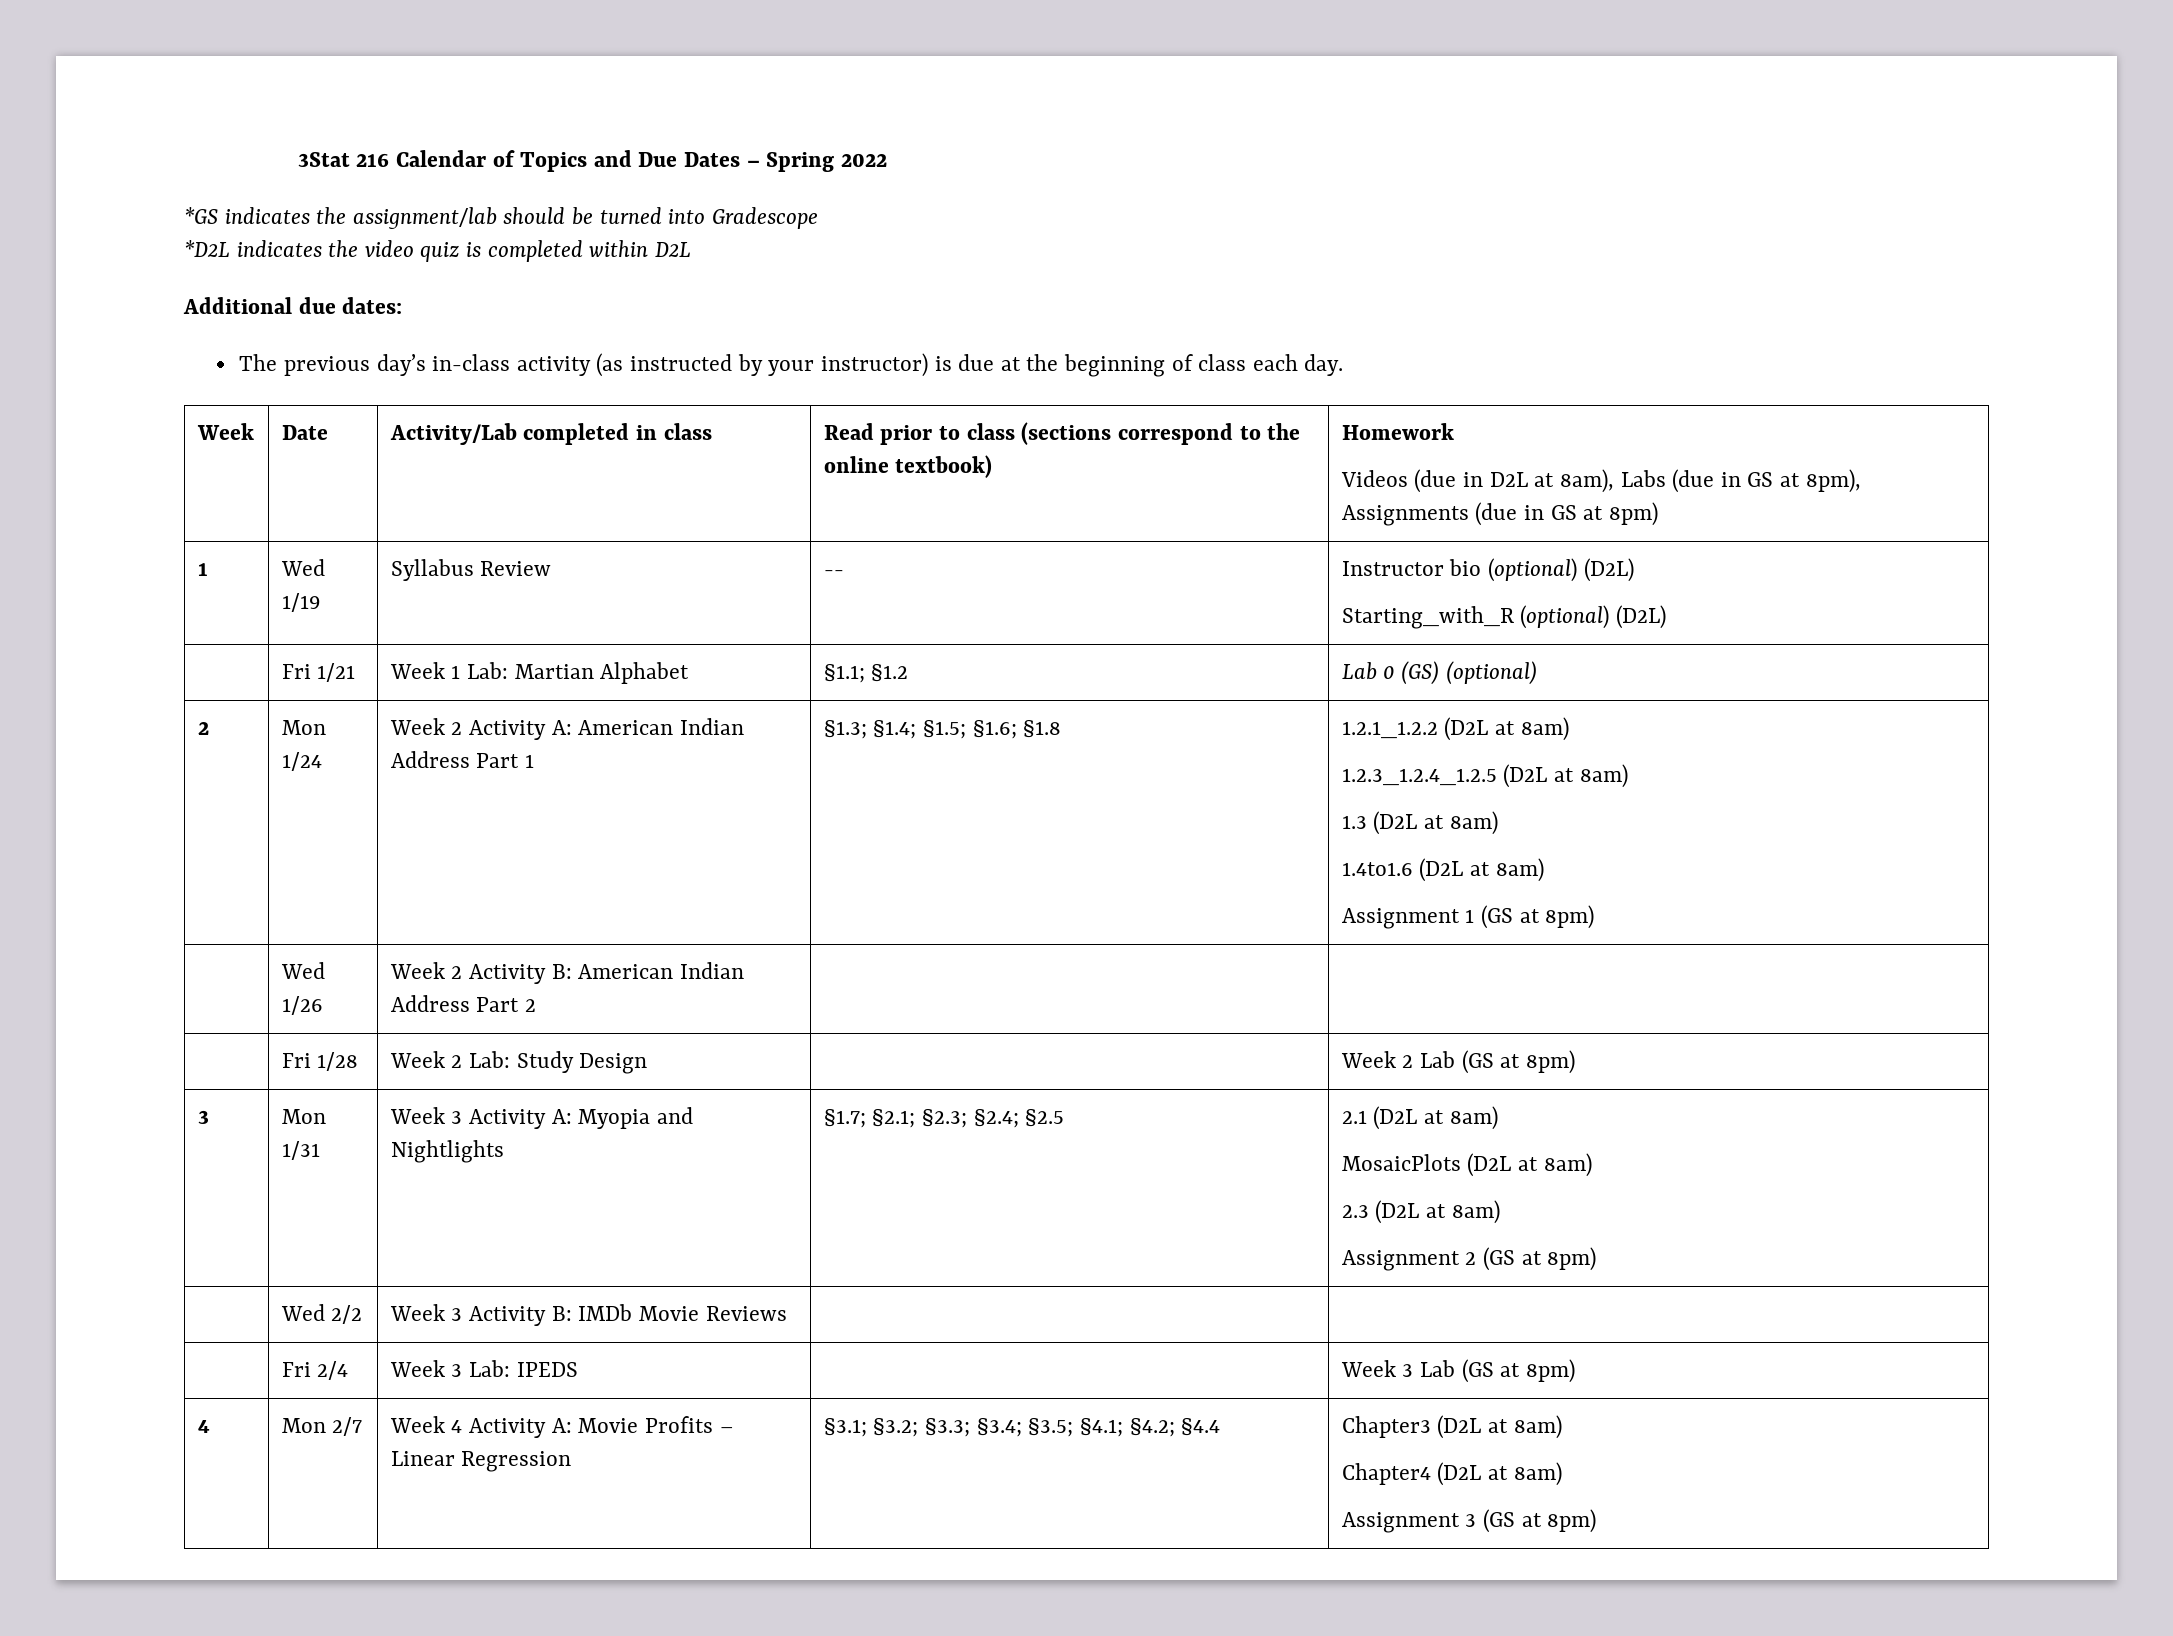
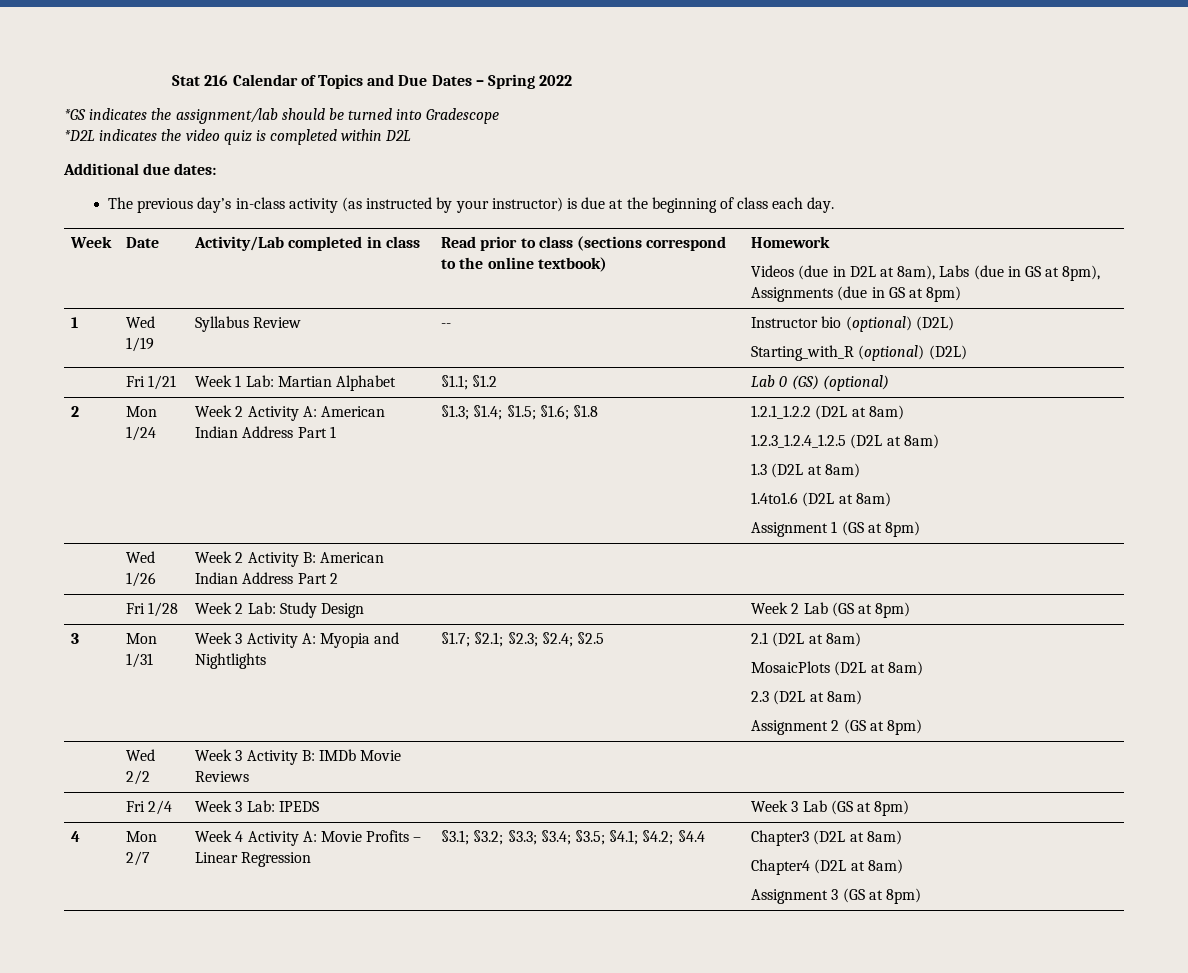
- 3Stat 216 Calendar of Topics and Due Dates – Spring 2022
+ Stat 216 Calendar of Topics and Due Dates – Spring 2022

